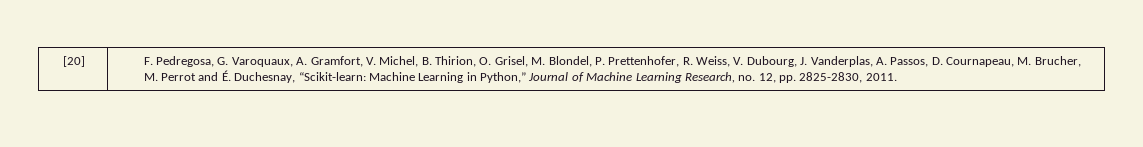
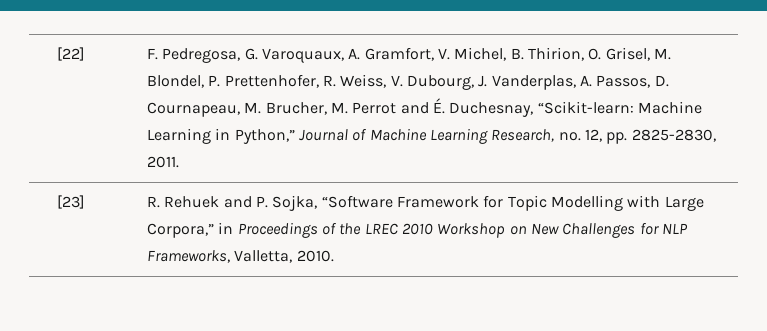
- [20]
+ [22]
+ [23] | R. Rehuek and P. Sojka, “Software Framework for Topic Modelling with Large Corpora,” in Proceedings of the LREC 2010 Workshop on New Challenges for NLP Frameworks, Valletta, 2010.

